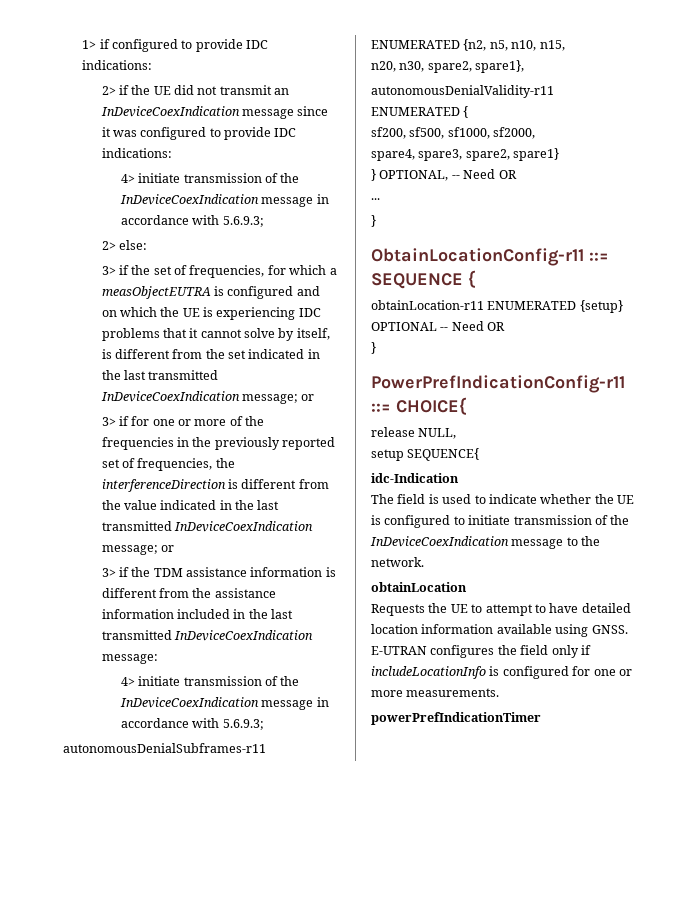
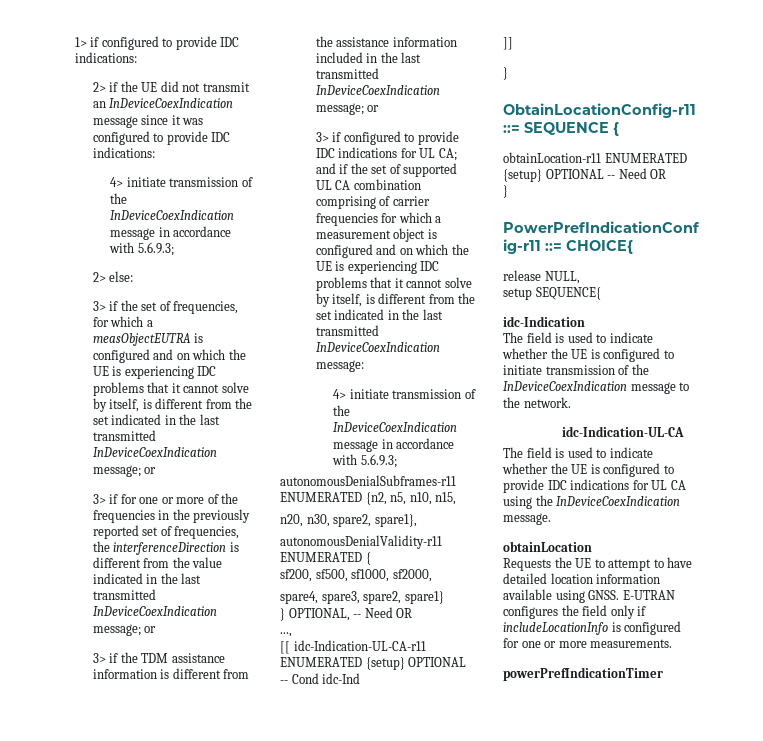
- 3> if the TDM assistance information is different from the assistance information included in the last transmitted InDeviceCoexIndication message:
+ 3> if the TDM assistance information is different from the assistance information included in the last transmitted InDeviceCoexIndication message; or
+ 3> if configured to provide IDC indications for UL CA; and if the set of supported UL CA combination comprising of carrier frequencies for which a measurement object is configured and on which the UE is experiencing IDC problems that it cannot solve by itself, is different from the set indicated in the last transmitted InDeviceCoexIndication message:
- ...
+ ...,
+ [[ idc-Indication-UL-CA-r11 ENUMERATED {setup} OPTIONAL -- Cond idc-Ind
+ ]]
+ idc-Indication-UL-CA
+ The field is used to indicate whether the UE is configured to provide IDC indications for UL CA using the InDeviceCoexIndication message.

